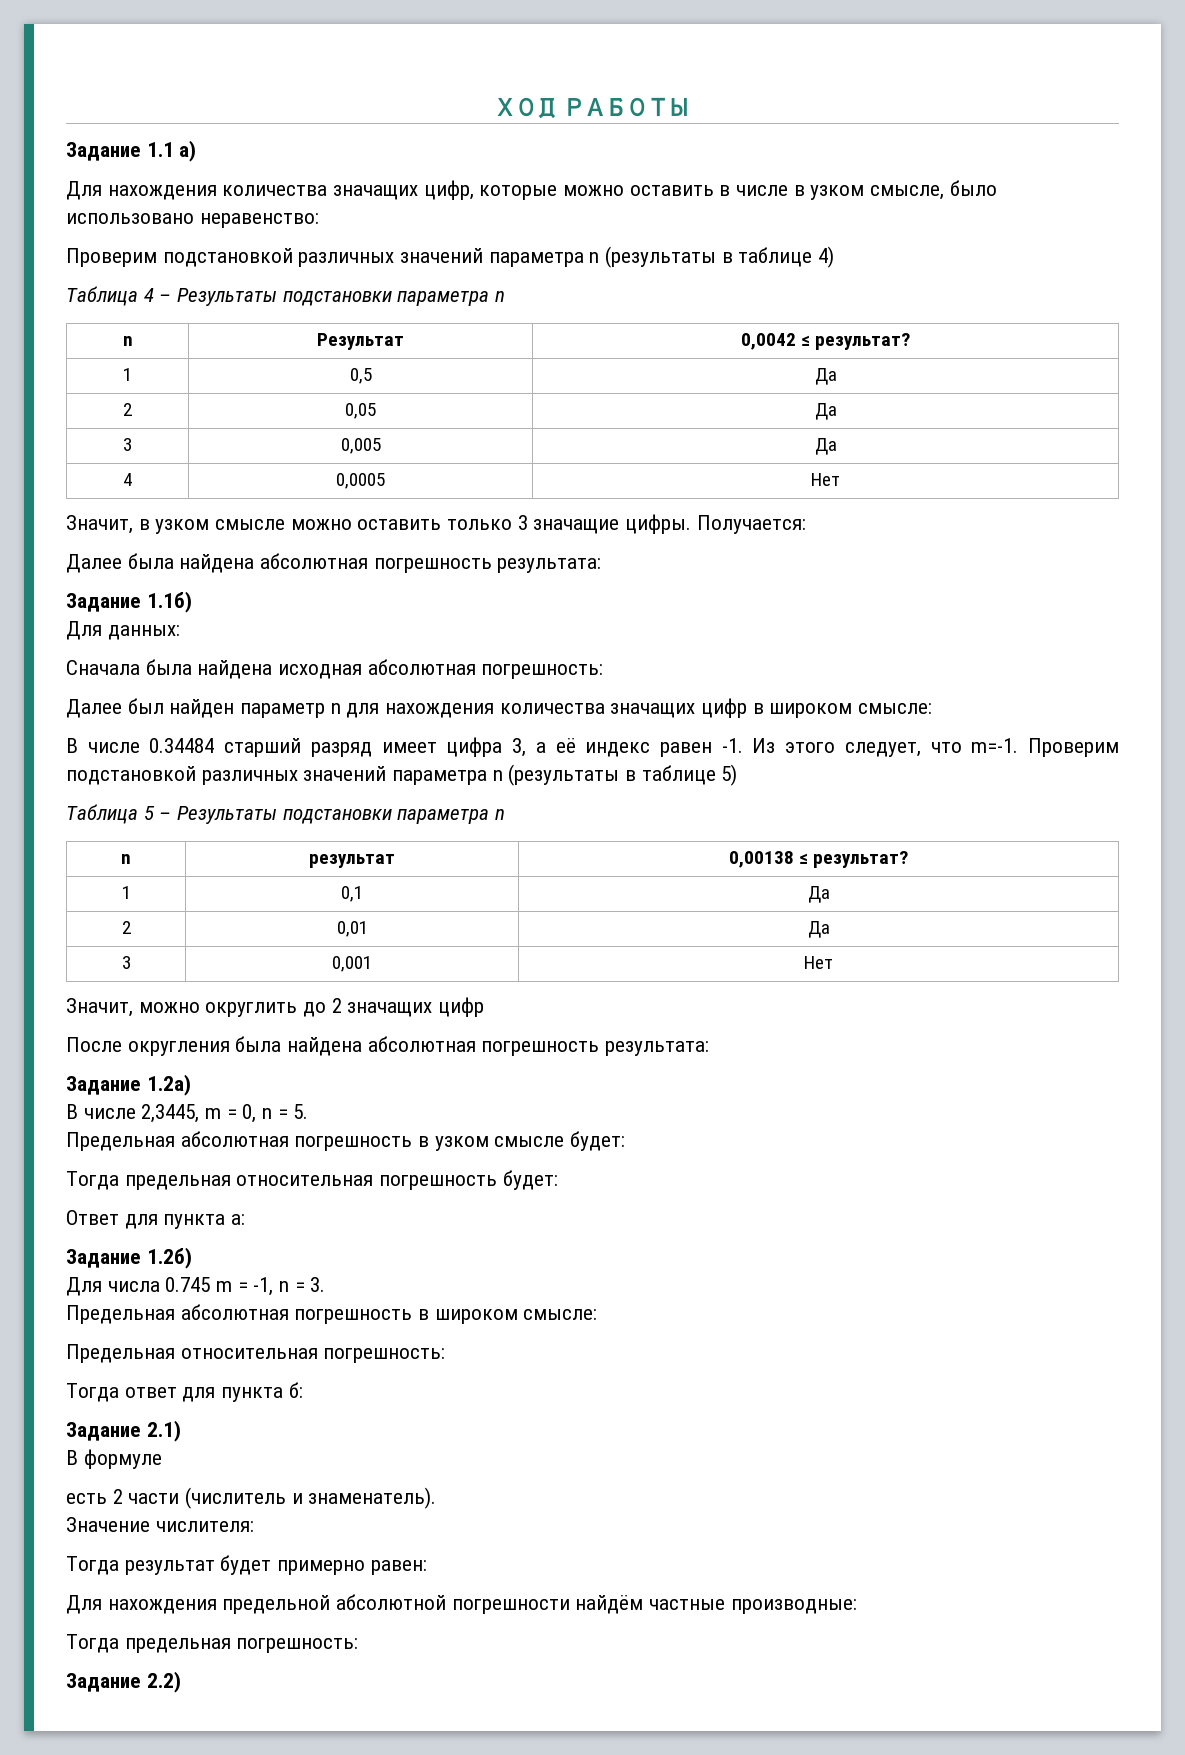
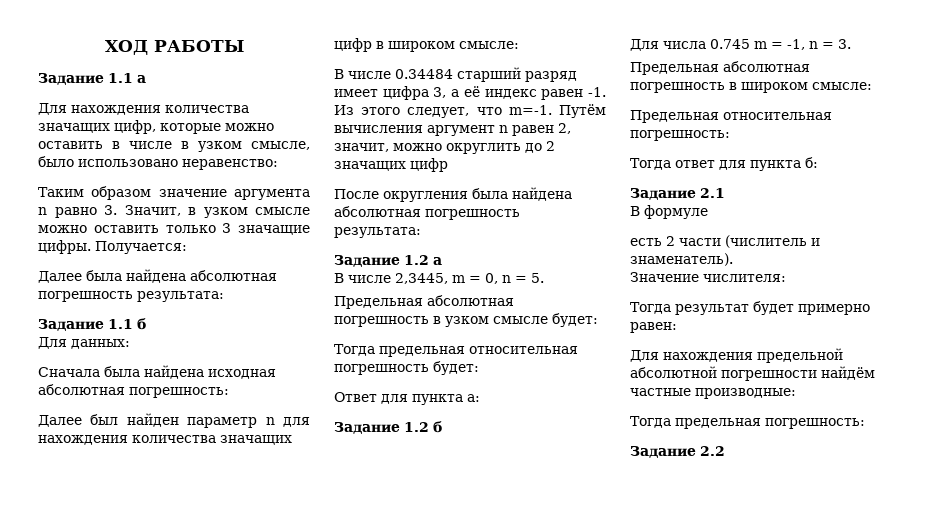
- Задание 1.1 а)
+ Задание 1.1 а
- Проверим подстановкой различных значений параметра n (результаты в таблице 4)
- Таблица 4 – Результаты подстановки параметра n
- n | Результат | 0,0042 ≤ результат?
- 1 | 0,5 | Да
- 2 | 0,05 | Да
- 3 | 0,005 | Да
- 4 | 0,0005 | Нет
- Значит, в узком смысле можно оставить только 3 значащие цифры.
+ Таким образом значение аргумента n равно 3. Значит, в узком смысле можно оставить только 3 значащие цифры.
- Задание 1.1б)
+ Задание 1.1 б
- Проверим подстановкой различных значений параметра n (результаты в таблице 5)
- Таблица 5 – Результаты подстановки параметра n
- n | результат | 0,00138 ≤ результат?
- 1 | 0,1 | Да
- 2 | 0,01 | Да
- 3 | 0,001 | Нет
- Значит, можно округлить до 2 значащих цифр
+ Путём вычисления аргумент n равен 2, значит, можно округлить до 2 значащих цифр
- Задание 1.2а)
+ Задание 1.2 а
- Задание 1.2б)
+ Задание 1.2 б
- Задание 2.1)
+ Задание 2.1
- Задание 2.2)
+ Задание 2.2

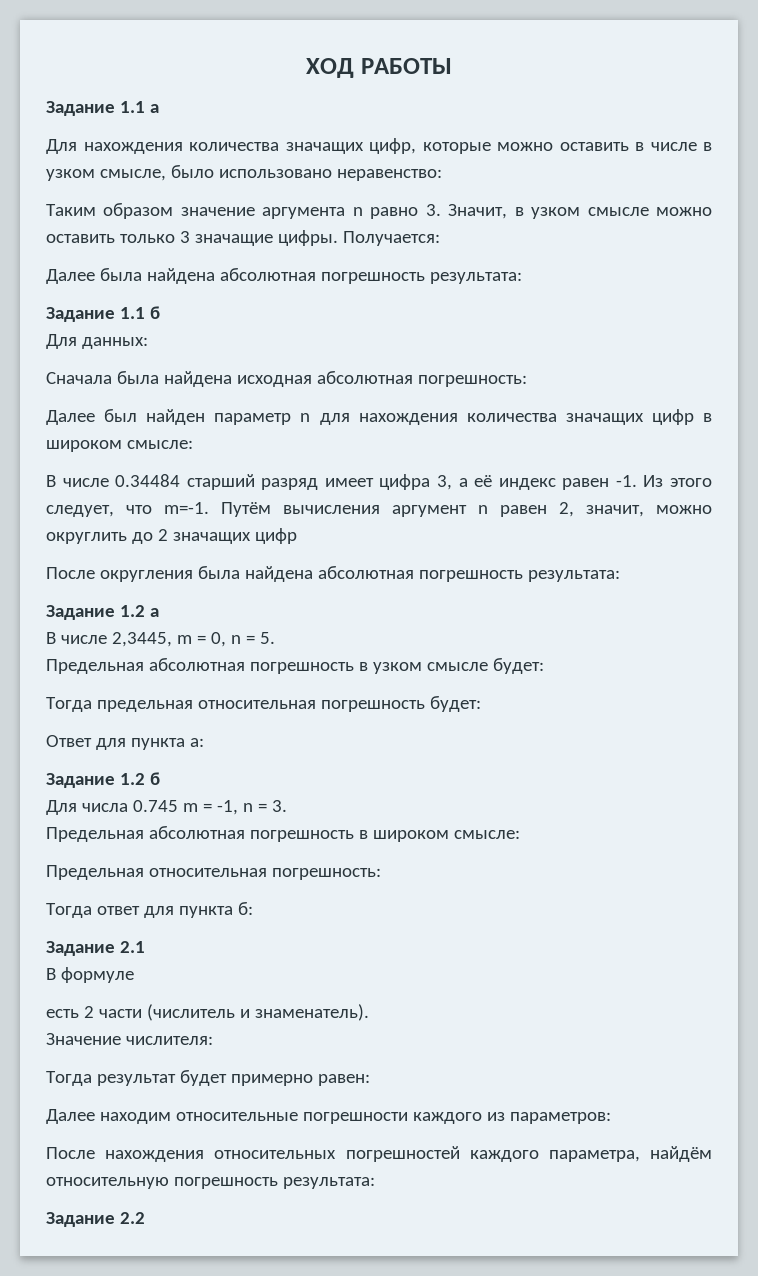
- Для нахождения предельной абсолютной погрешности найдём частные производные:
- Тогда предельная погрешность:
+ Далее находим относительные погрешности каждого из параметров:
+ После нахождения относительных погрешностей каждого параметра, найдём относительную погрешность результата:

